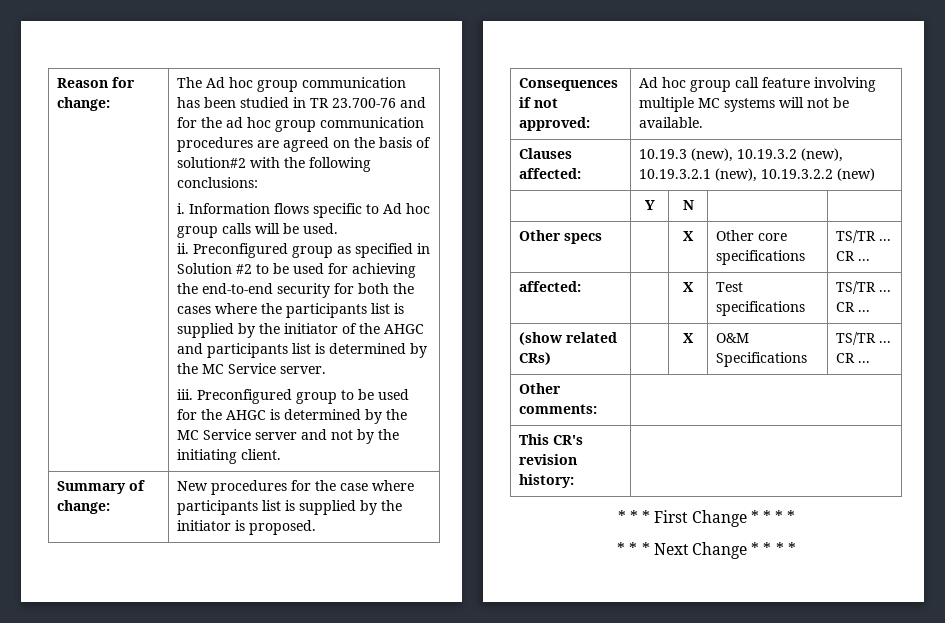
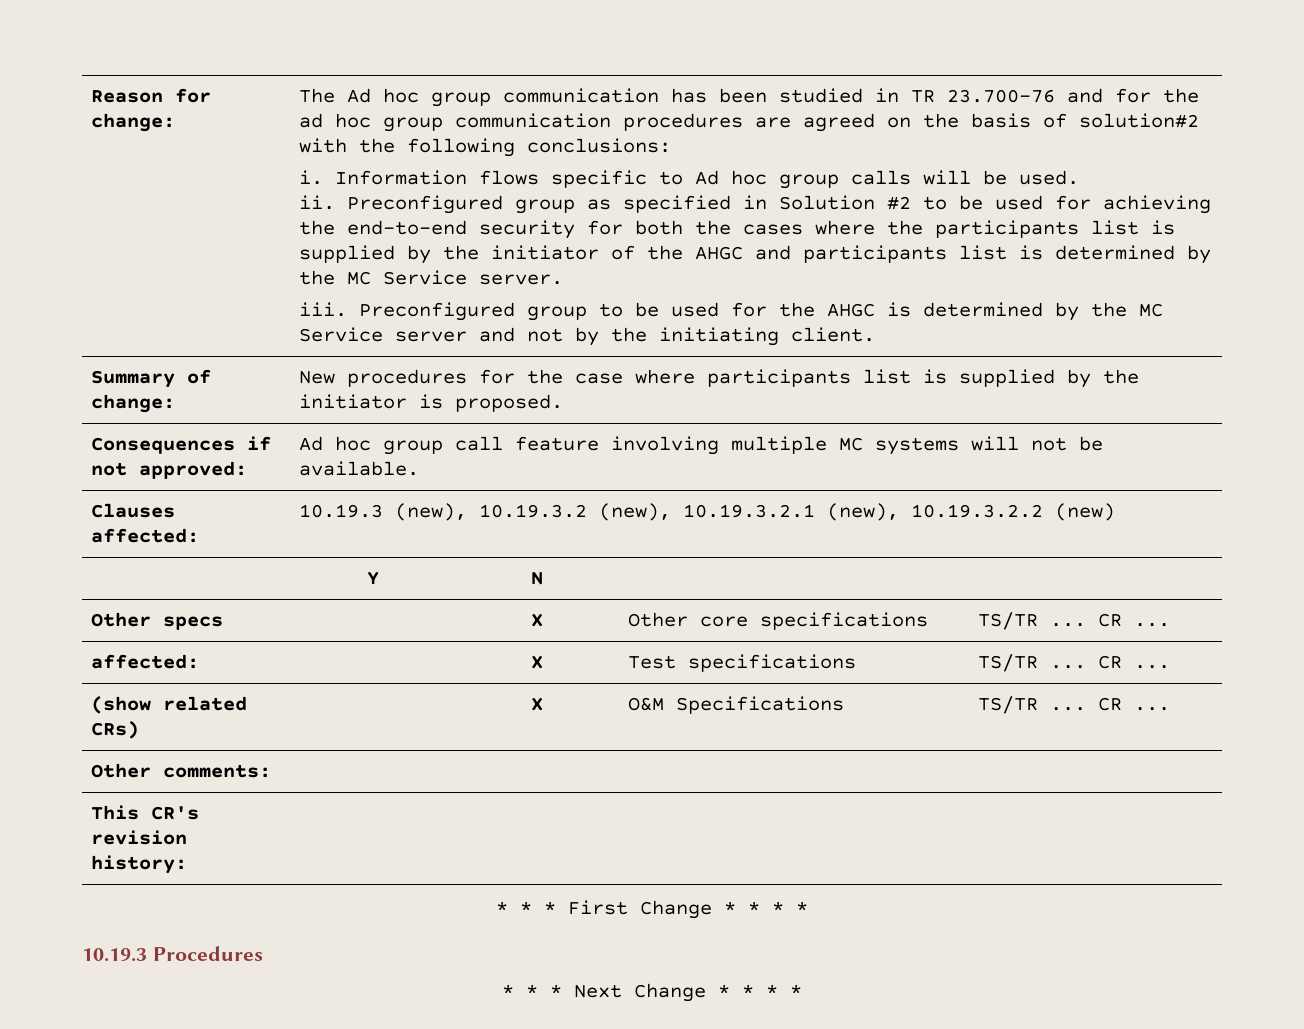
+ 10.19.3 Procedures

